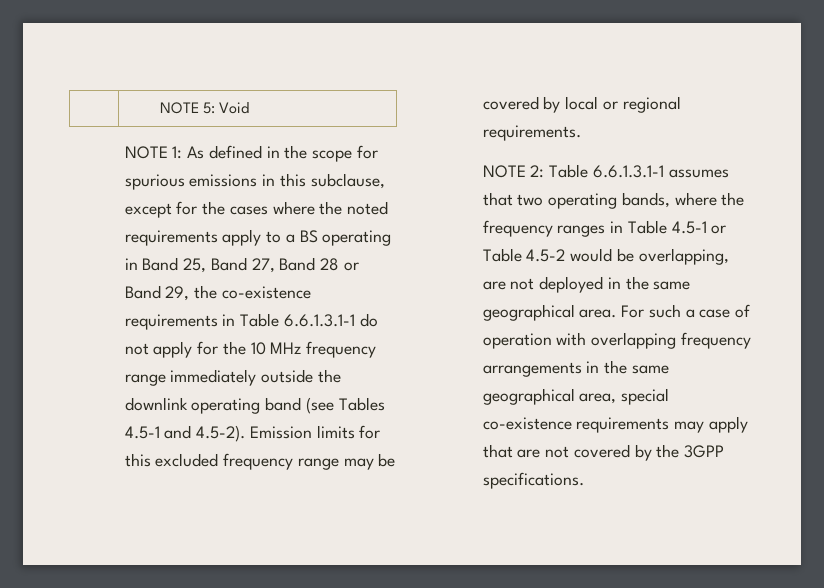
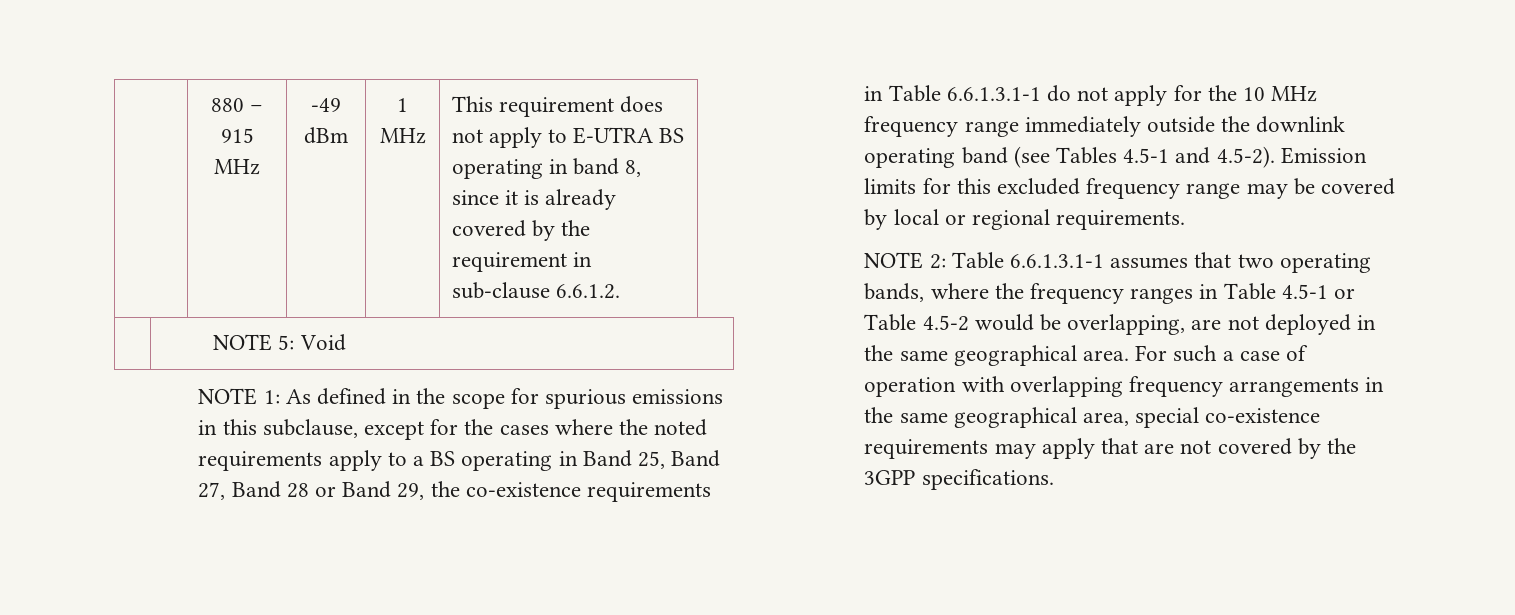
+ | 880 – 915 MHz | -49 dBm | 1 MHz | This requirement does not apply to E-UTRA BS operating in band 8, since it is already covered by the requirement in sub-clause 6.6.1.2.

